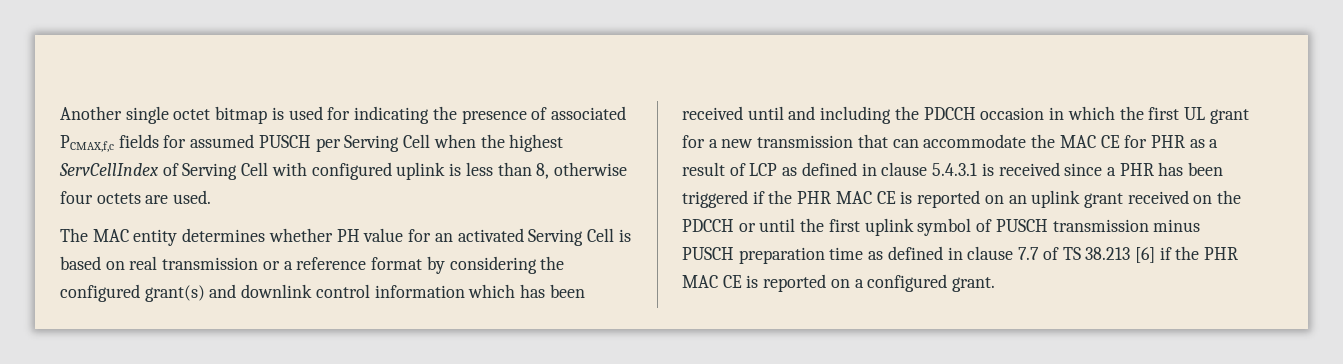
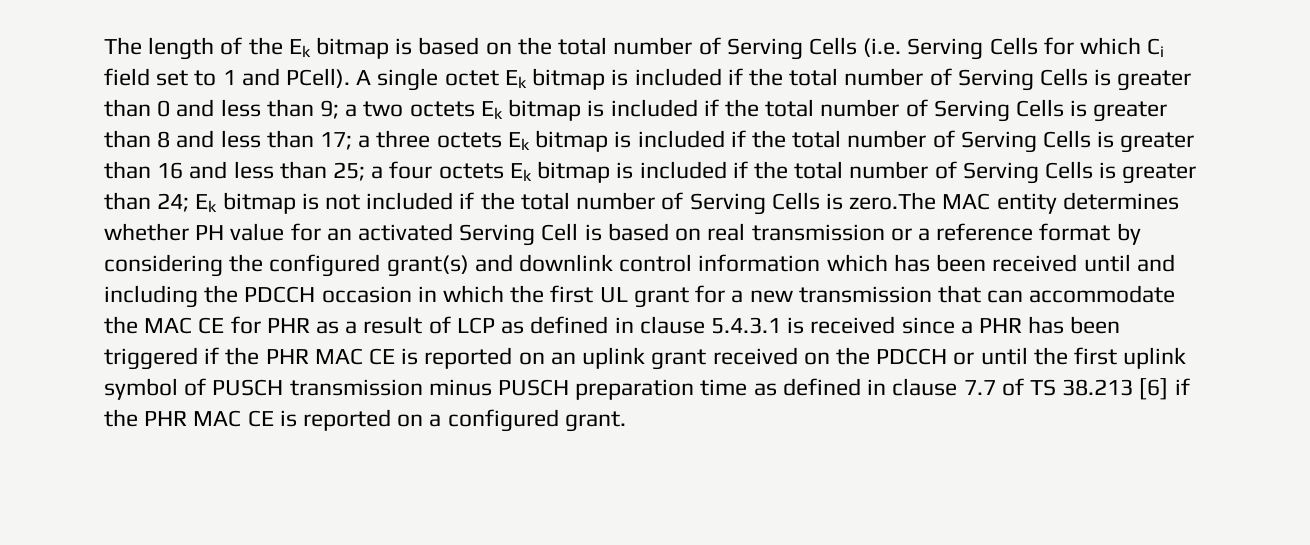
- Another single octet bitmap is used for indicating the presence of associated PCMAX,f,c fields for assumed PUSCH per Serving Cell when the highest ServCellIndex of Serving Cell with configured uplink is less than 8, otherwise four octets are used.
- The MAC entity determines whether PH value for an activated Serving Cell is based on real transmission or a reference format by considering the configured grant(s) and downlink control information which has been received until and including the PDCCH occasion in which the first UL grant for a new transmission that can accommodate the MAC CE for PHR as a result of LCP as defined in clause 5.4.3.1 is received since a PHR has been triggered if the PHR MAC CE is reported on an uplink grant received on the PDCCH or until the first uplink symbol of PUSCH transmission minus PUSCH preparation time as defined in clause 7.7 of TS 38.213 [6] if the PHR MAC CE is reported on a configured grant.
+ The length of the Ek bitmap is based on the total number of Serving Cells (i.e. Serving Cells for which Ci field set to 1 and PCell). A single octet Ek bitmap is included if the total number of Serving Cells is greater than 0 and less than 9; a two octets Ek bitmap is included if the total number of Serving Cells is greater than 8 and less than 17; a three octets Ek bitmap is included if the total number of Serving Cells is greater than 16 and less than 25; a four octets Ek bitmap is included if the total number of Serving Cells is greater than 24; Ek bitmap is not included if the total number of Serving Cells is zero.The MAC entity determines whether PH value for an activated Serving Cell is based on real transmission or a reference format by considering the configured grant(s) and downlink control information which has been received until and including the PDCCH occasion in which the first UL grant for a new transmission that can accommodate the MAC CE for PHR as a result of LCP as defined in clause 5.4.3.1 is received since a PHR has been triggered if the PHR MAC CE is reported on an uplink grant received on the PDCCH or until the first uplink symbol of PUSCH transmission minus PUSCH preparation time as defined in clause 7.7 of TS 38.213 [6] if the PHR MAC CE is reported on a configured grant.

